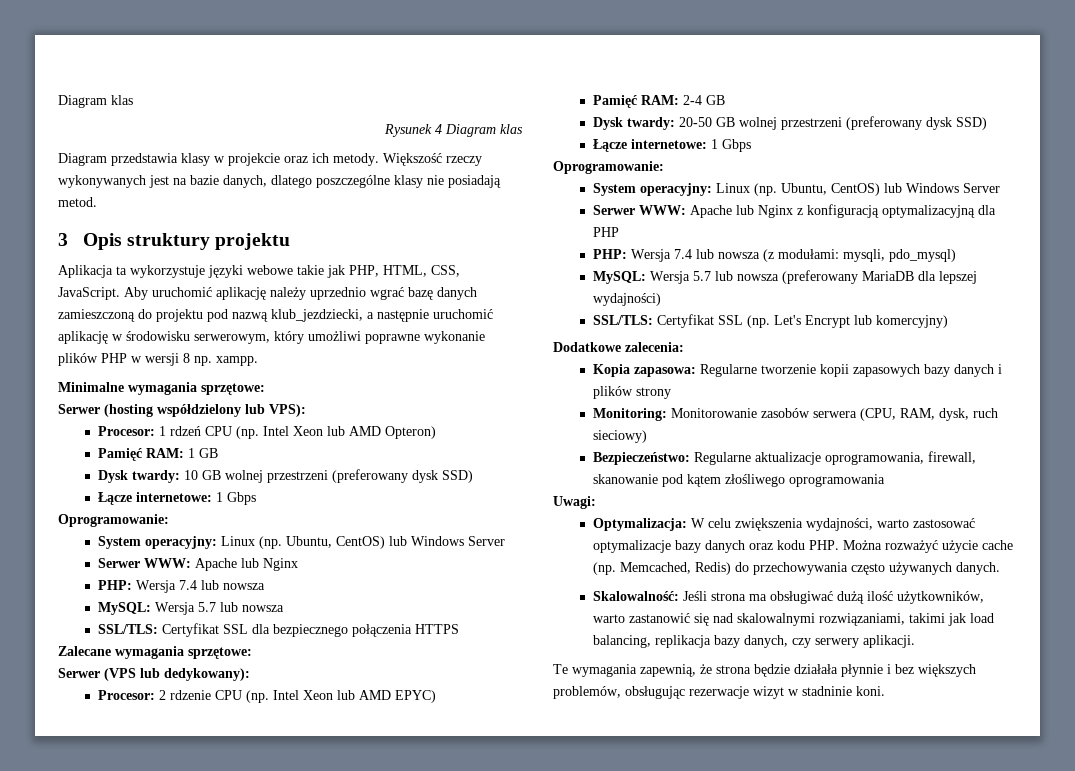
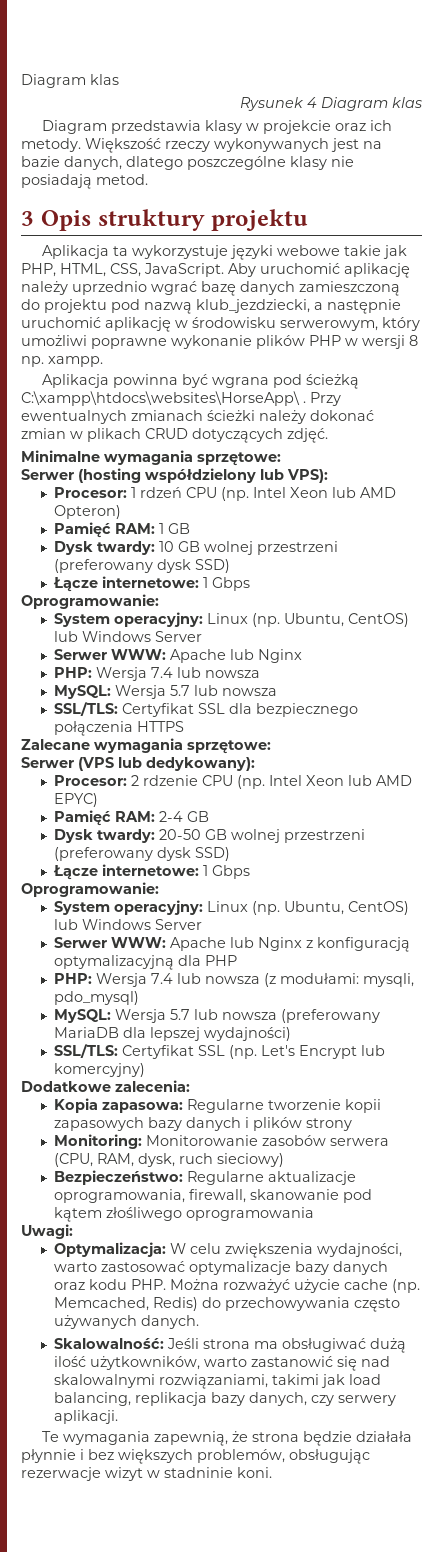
+ Aplikacja powinna być wgrana pod ścieżką C:\xampp\htdocs\websites\HorseApp\ . Przy ewentualnych zmianach ścieżki należy dokonać zmian w plikach CRUD dotyczących zdjęć.

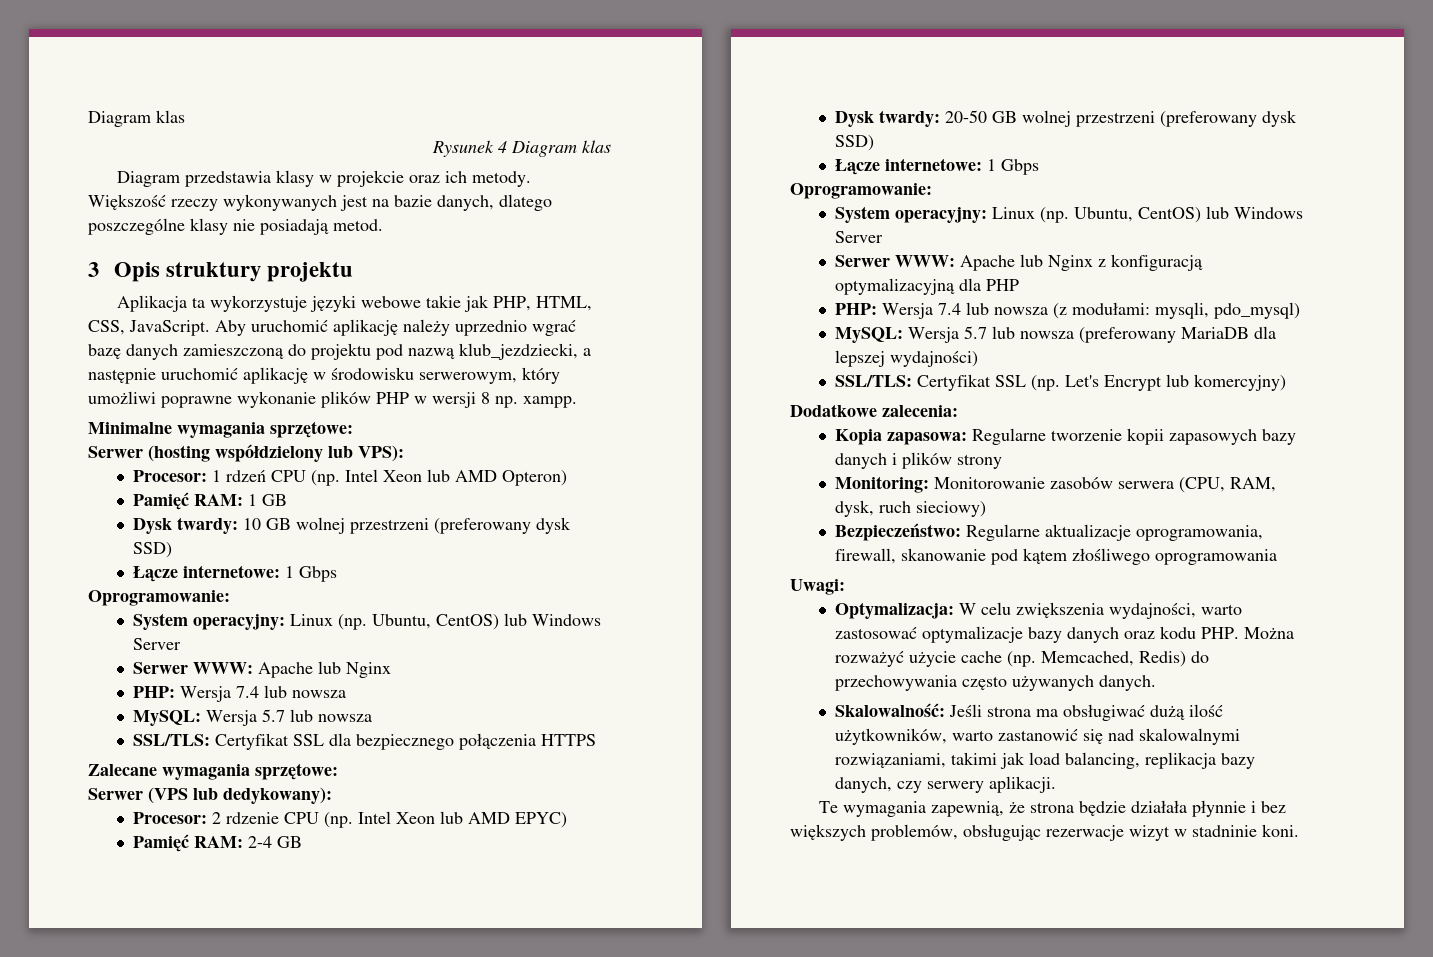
- Aplikacja powinna być wgrana pod ścieżką C:\xampp\htdocs\websites\HorseApp\ . Przy ewentualnych zmianach ścieżki należy dokonać zmian w plikach CRUD dotyczących zdjęć.

